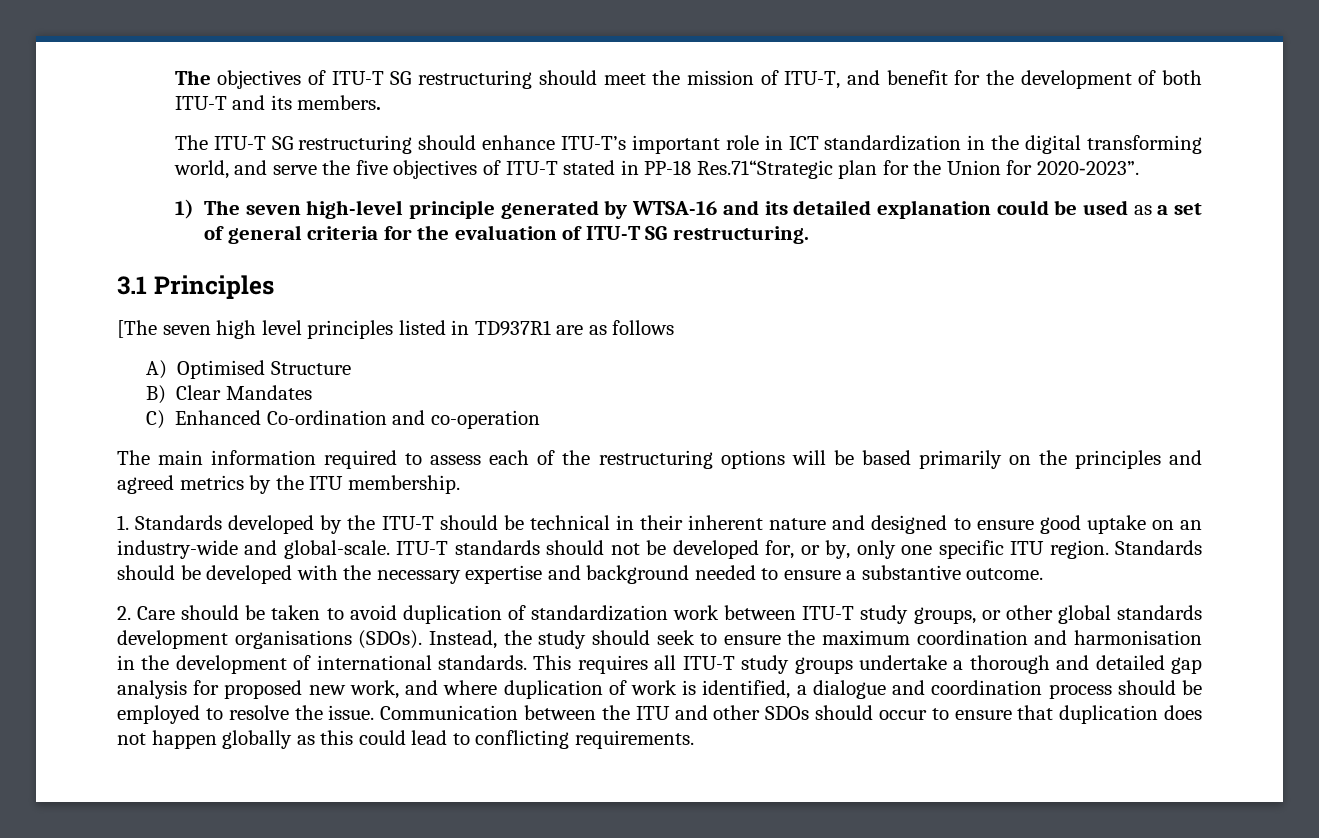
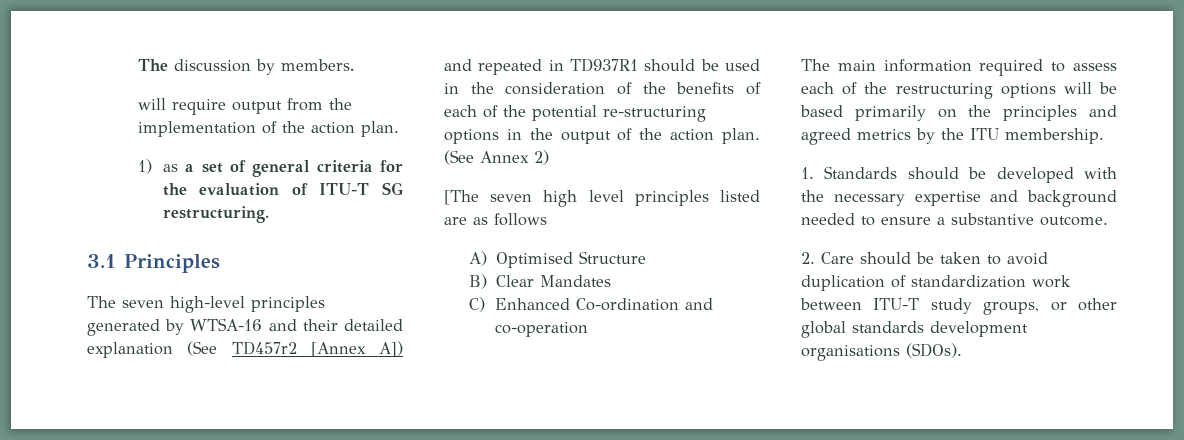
- The objectives of ITU-T SG restructuring should meet the mission of ITU-T, and benefit for the development of both ITU-T and its members.
- The ITU-T SG restructuring should enhance ITU-T’s important role in ICT standardization in the digital transforming world, and serve the five objectives of ITU-T stated in PP-18 Res.71“Strategic plan for the Union for 2020‐2023”.
- 1) The seven high-level principle generated by WTSA-16 and its detailed explanation could be used as a set of general criteria for the evaluation of ITU-T SG restructuring.
+ The discussion by members.
+ will require output from the implementation of the action plan.
+ 1) as a set of general criteria for the evaluation of ITU-T SG restructuring.
+ The seven high-level principles generated by WTSA-16 and their detailed explanation (See TD457r2 [Annex A]) and repeated in TD937R1 should be used in the consideration of the benefits of each of the potential re-structuring options in the output of the action plan. (See Annex 2)
- [The seven high level principles listed in TD937R1 are as follows
+ [The seven high level principles listed are as follows
- 1. Standards developed by the ITU-T should be technical in their inherent nature and designed to ensure good uptake on an industry-wide and global-scale. ITU-T standards should not be developed for, or by, only one specific ITU region. Standards should be developed with the necessary expertise and background needed to ensure a substantive outcome.
+ 1. Standards should be developed with the necessary expertise and background needed to ensure a substantive outcome.
- Instead, the study should seek to ensure the maximum coordination and harmonisation in the development of international standards. This requires all ITU-T study groups undertake a thorough and detailed gap analysis for proposed new work, and where duplication of work is identified, a dialogue and coordination process should be employed to resolve the issue. Communication between the ITU and other SDOs should occur to ensure that duplication does not happen globally as this could lead to conflicting requirements.

